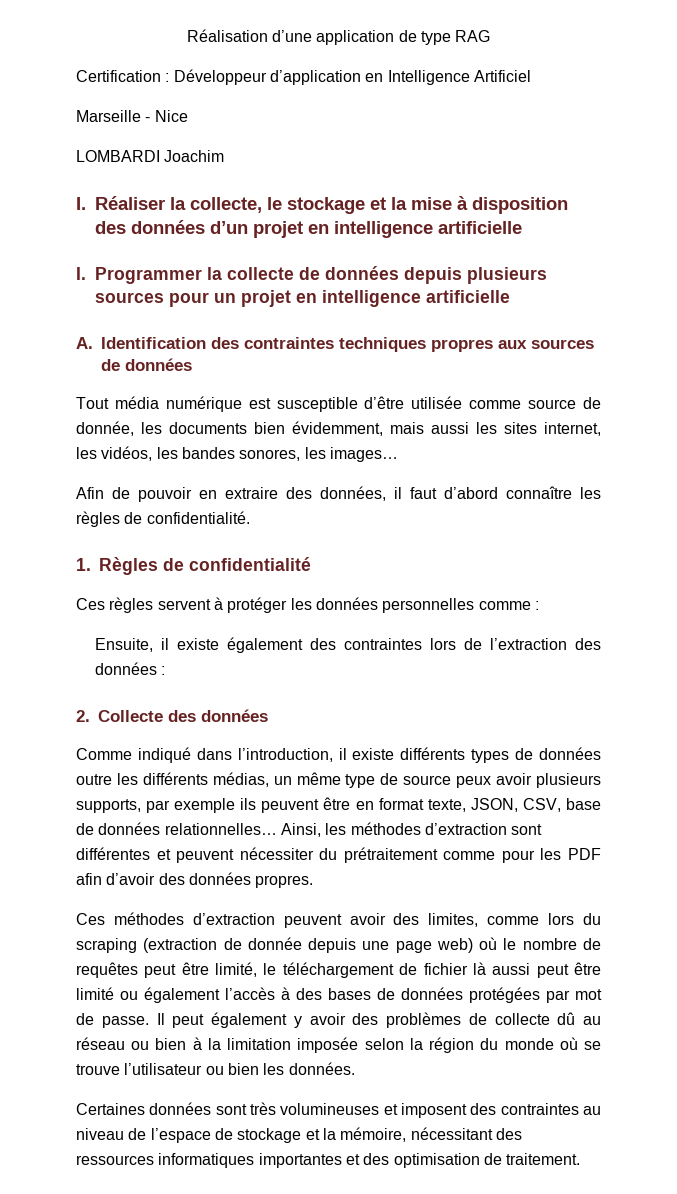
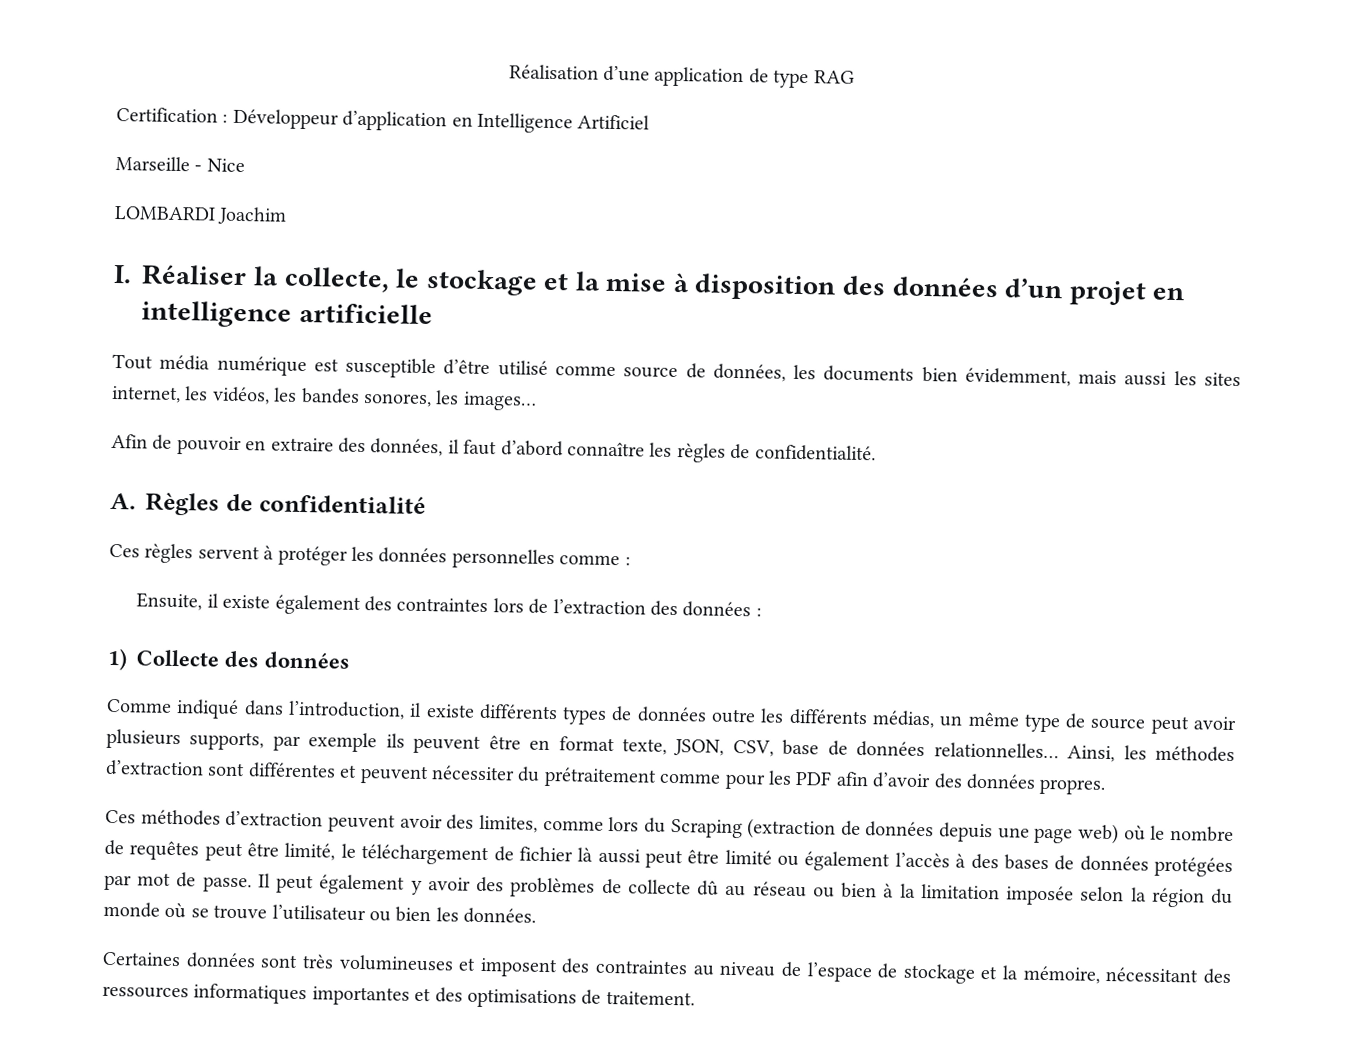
- I. Programmer la collecte de données depuis plusieurs sources pour un projet en intelligence artificielle
- A. Identification des contraintes techniques propres aux sources de données
- Tout média numérique est susceptible d’être utilisée comme source de donnée, les documents bien évidemment, mais aussi les sites internet, les vidéos, les bandes sonores, les images…
+ Tout média numérique est susceptible d’être utilisé comme source de données, les documents bien évidemment, mais aussi les sites internet, les vidéos, les bandes sonores, les images…
- 1. Règles de confidentialité
+ A. Règles de confidentialité
- 2. Collecte des données
+ 1) Collecte des données
- Comme indiqué dans l’introduction, il existe différents types de données outre les différents médias, un même type de source peux avoir plusieurs supports, par exemple ils peuvent être en format texte, JSON, CSV, base de données relationnelles…
+ Comme indiqué dans l’introduction, il existe différents types de données outre les différents médias, un même type de source peut avoir plusieurs supports, par exemple ils peuvent être en format texte, JSON, CSV, base de données relationnelles…
- Ces méthodes d’extraction peuvent avoir des limites, comme lors du scraping (extraction de donnée depuis une page web) où le nombre de requêtes peut être limité, le téléchargement de fichier là aussi peut être limité ou également l’accès à des bases de données protégées par mot de passe.
+ Ces méthodes d’extraction peuvent avoir des limites, comme lors du Scraping (extraction de données depuis une page web) où le nombre de requêtes peut être limité, le téléchargement de fichier là aussi peut être limité ou également l’accès à des bases de données protégées par mot de passe.
- Certaines données sont très volumineuses et imposent des contraintes au niveau de l’espace de stockage et la mémoire, nécessitant des ressources informatiques importantes et des optimisation de traitement.
+ Certaines données sont très volumineuses et imposent des contraintes au niveau de l’espace de stockage et la mémoire, nécessitant des ressources informatiques importantes et des optimisations de traitement.

